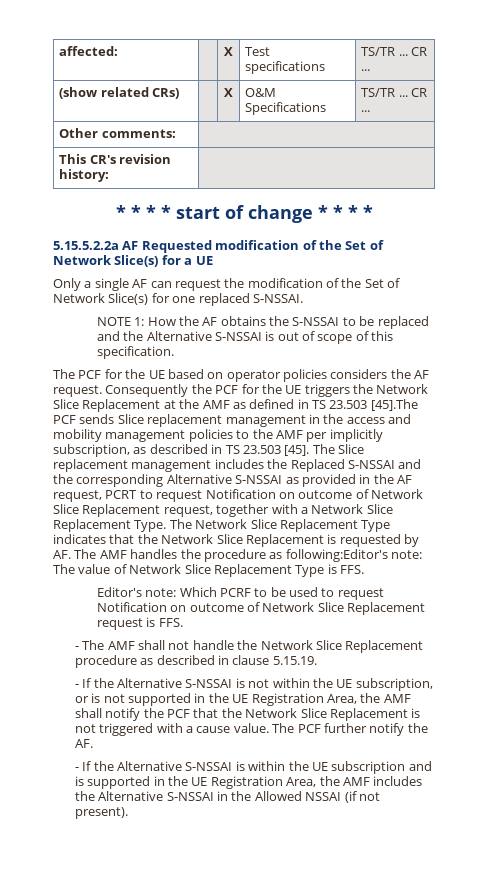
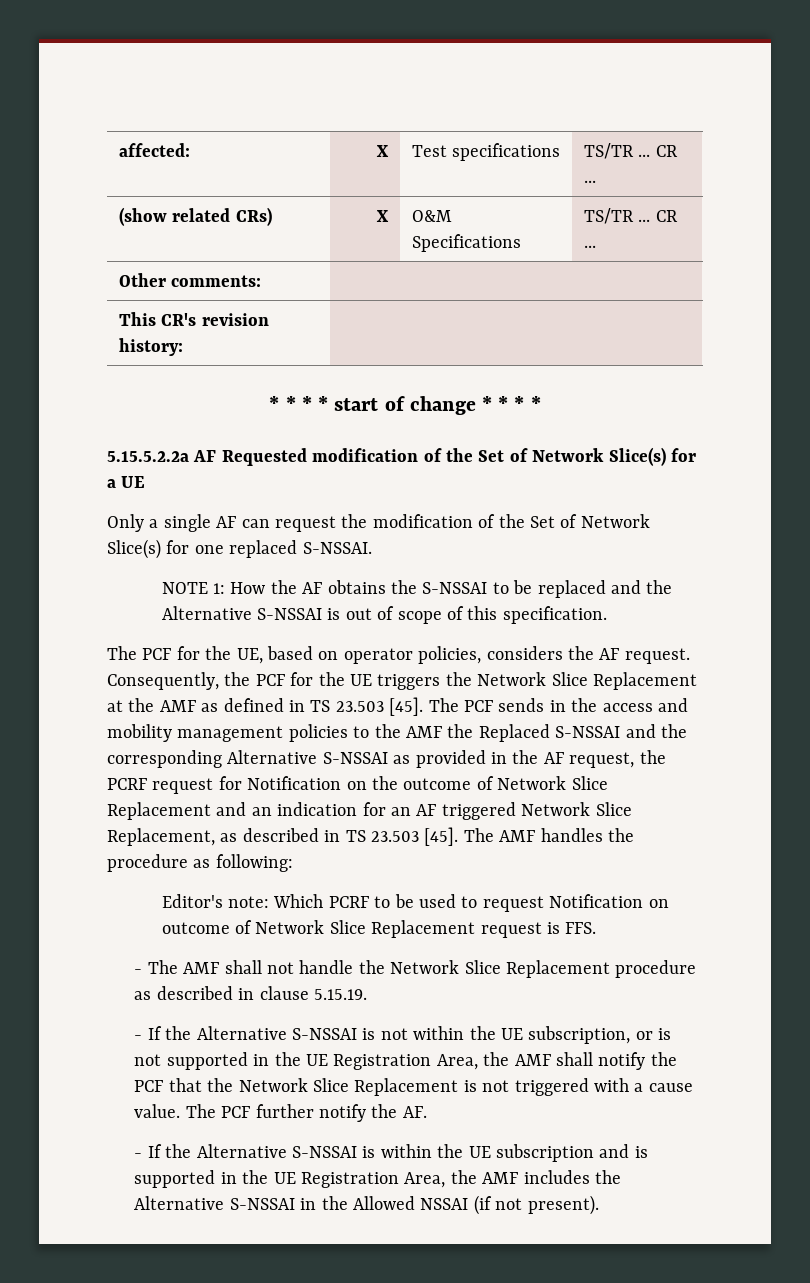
- The PCF for the UE based on operator policies considers the AF request.
+ The PCF for the UE, based on operator policies, considers the AF request.
- Consequently the PCF for the UE triggers the Network Slice Replacement at the AMF as defined in TS 23.503 [45].The PCF sends Slice replacement management in the access and mobility management policies to the AMF per implicitly subscription, as described in TS 23.503 [45]. The Slice replacement management includes the Replaced S-NSSAI and the corresponding Alternative S-NSSAI as provided in the AF request, PCRT to request Notification on outcome of Network Slice Replacement request, together with a Network Slice Replacement Type. The Network Slice Replacement Type indicates that the Network Slice Replacement is requested by AF. The AMF handles the procedure as following:Editor's note: The value of Network Slice Replacement Type is FFS.
+ Consequently, the PCF for the UE triggers the Network Slice Replacement at the AMF as defined in TS 23.503 [45]. The PCF sends in the access and mobility management policies to the AMF the Replaced S-NSSAI and the corresponding Alternative S-NSSAI as provided in the AF request, the PCRF request for Notification on the outcome of Network Slice Replacement and an indication for an AF triggered Network Slice Replacement, as described in TS 23.503 [45]. The AMF handles the procedure as following:

